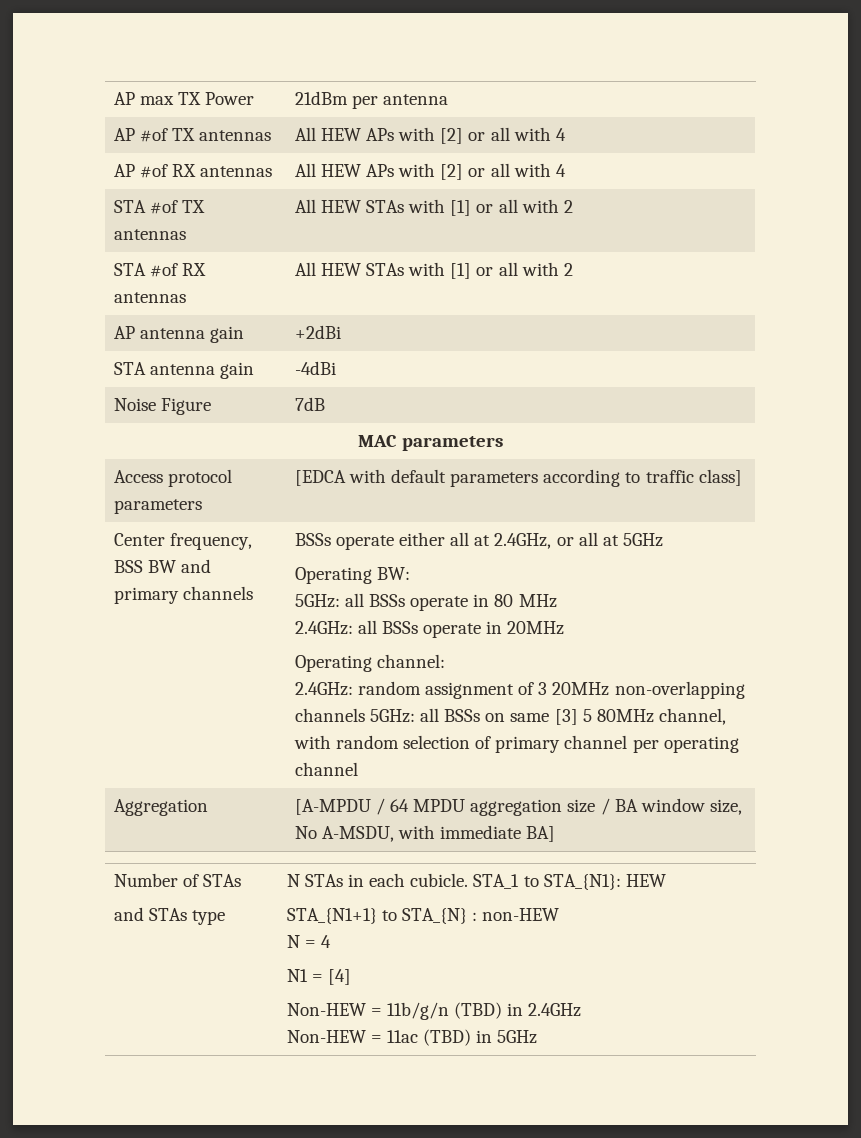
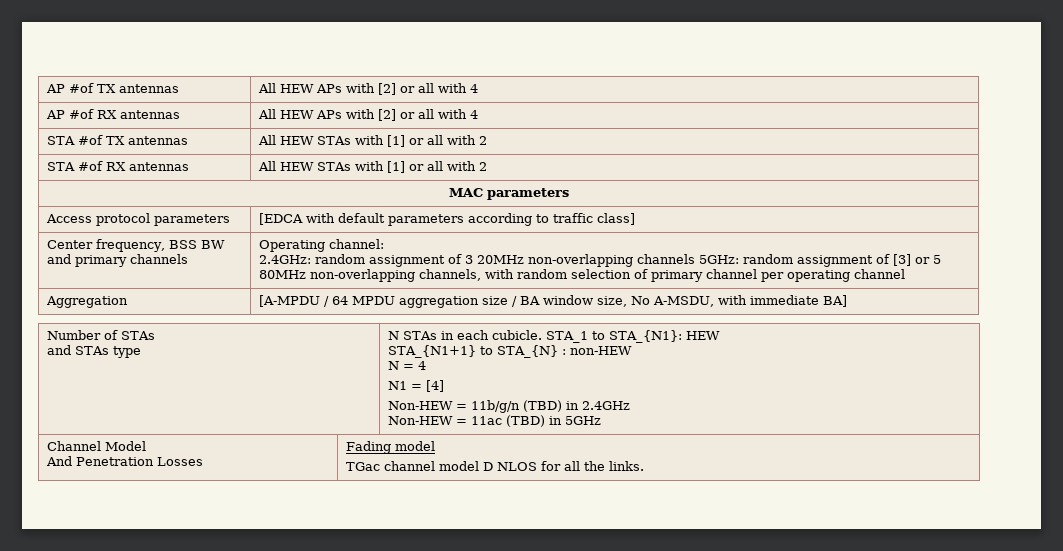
- AP max TX Power | 21dBm per antenna
- AP antenna gain | +2dBi
- STA antenna gain | -4dBi
- Noise Figure | 7dB
- BSSs operate either all at 2.4GHz, or all at 5GHz
- Operating BW:
- 5GHz: all BSSs operate in 80 MHz
- 2.4GHz: all BSSs operate in 20MHz
- 2.4GHz: random assignment of 3 20MHz non-overlapping channels 5GHz: all BSSs on same [3] 5 80MHz channel, with random selection of primary channel per operating channel
+ 2.4GHz: random assignment of 3 20MHz non-overlapping channels 5GHz: random assignment of [3] or 5 80MHz non-overlapping channels, with random selection of primary channel per operating channel
+ Channel Model
+ And Penetration Losses | Fading model
+ TGac channel model D NLOS for all the links.

